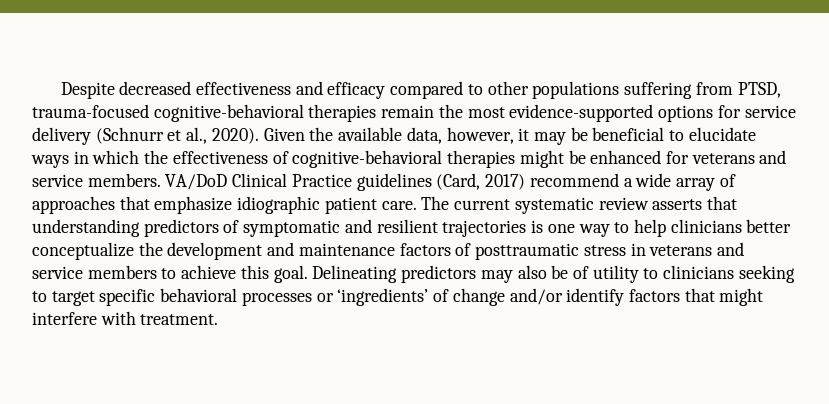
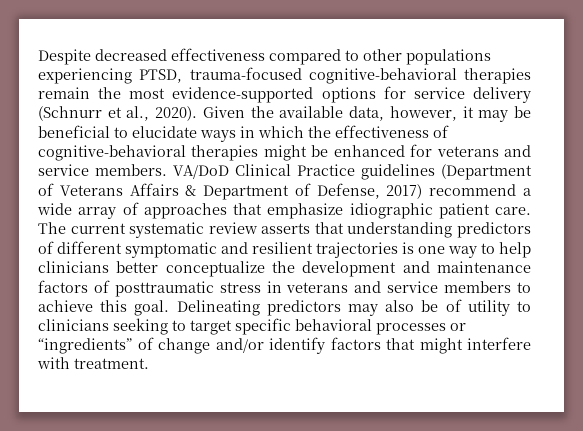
- Despite decreased effectiveness and efficacy compared to other populations suffering from PTSD, trauma-focused cognitive-behavioral therapies remain the most evidence-supported options for service delivery (Schnurr et al., 2020).
+ Despite decreased effectiveness compared to other populations experiencing PTSD, trauma-focused cognitive-behavioral therapies remain the most evidence-supported options for service delivery (Schnurr et al., 2020).
- VA/DoD Clinical Practice guidelines (Card, 2017) recommend a wide array of approaches that emphasize idiographic patient care.
+ VA/DoD Clinical Practice guidelines (Department of Veterans Affairs & Department of Defense, 2017) recommend a wide array of approaches that emphasize idiographic patient care.
- The current systematic review asserts that understanding predictors of symptomatic and resilient trajectories is one way to help clinicians better conceptualize the development and maintenance factors of posttraumatic stress in veterans and service members to achieve this goal.
+ The current systematic review asserts that understanding predictors of different symptomatic and resilient trajectories is one way to help clinicians better conceptualize the development and maintenance factors of posttraumatic stress in veterans and service members to achieve this goal.
- Delineating predictors may also be of utility to clinicians seeking to target specific behavioral processes or ‘ingredients’ of change and/or identify factors that might interfere with treatment.
+ Delineating predictors may also be of utility to clinicians seeking to target specific behavioral processes or “ingredients” of change and/or identify factors that might interfere with treatment.

